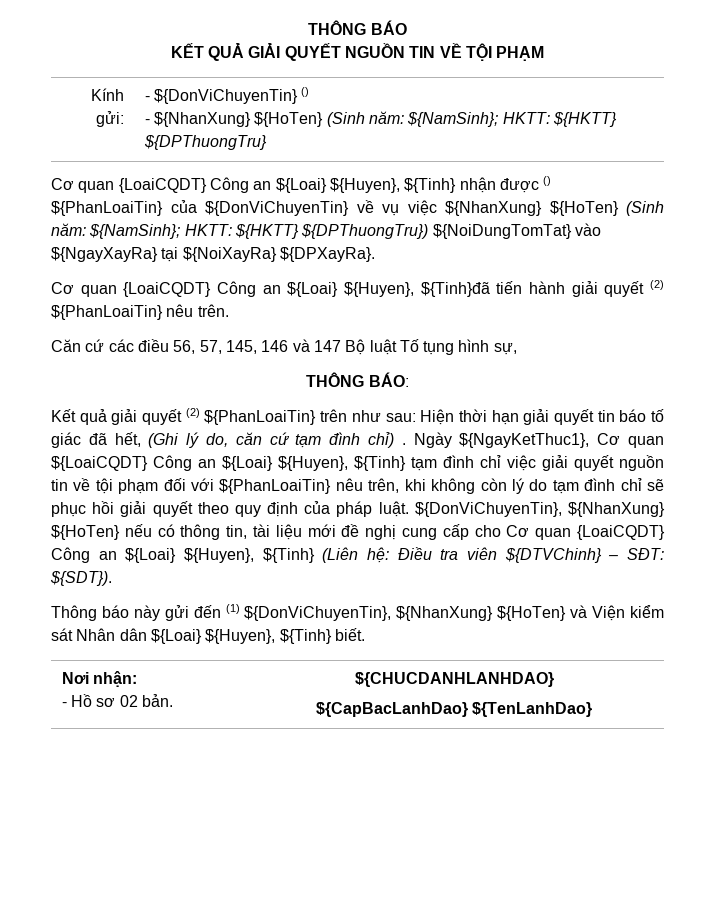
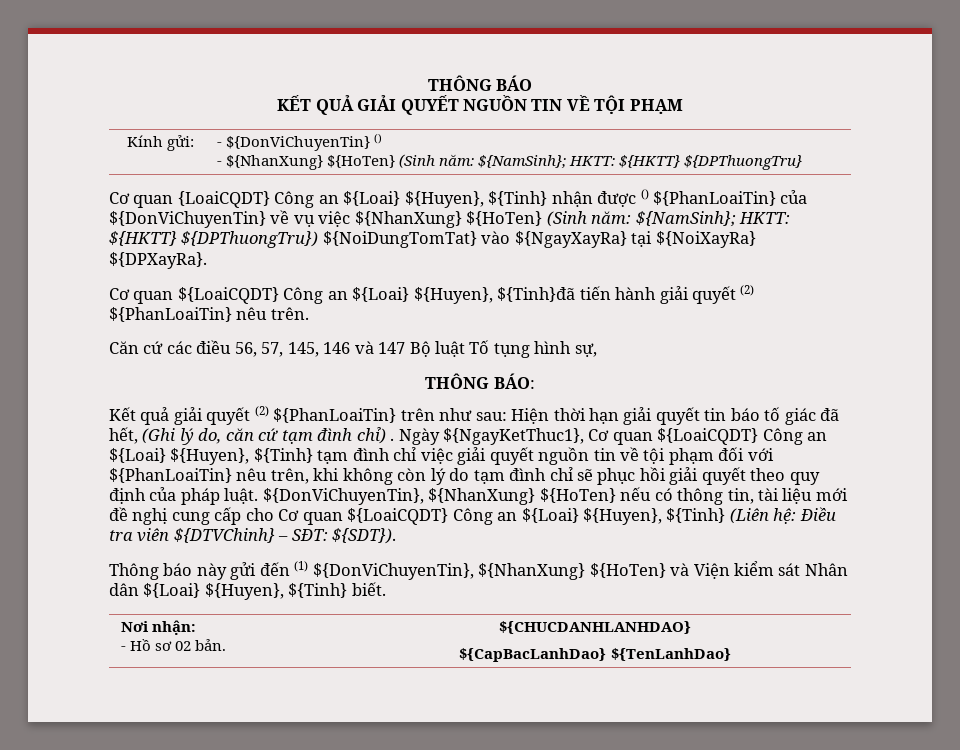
- Cơ quan {LoaiCQDT} Công an ${Loai} ${Huyen}, ${Tinh}đã tiến hành giải quyết (2) ${PhanLoaiTin} nêu trên.
+ Cơ quan ${LoaiCQDT} Công an ${Loai} ${Huyen}, ${Tinh}đã tiến hành giải quyết (2) ${PhanLoaiTin} nêu trên.
- ${DonViChuyenTin}, ${NhanXung} ${HoTen} nếu có thông tin, tài liệu mới đề nghị cung cấp cho Cơ quan {LoaiCQDT} Công an ${Loai} ${Huyen}, ${Tinh} (Liên hệ: Điều tra viên ${DTVChinh} – SĐT: ${SDT}).
+ ${DonViChuyenTin}, ${NhanXung} ${HoTen} nếu có thông tin, tài liệu mới đề nghị cung cấp cho Cơ quan ${LoaiCQDT} Công an ${Loai} ${Huyen}, ${Tinh} (Liên hệ: Điều tra viên ${DTVChinh} – SĐT: ${SDT}).

